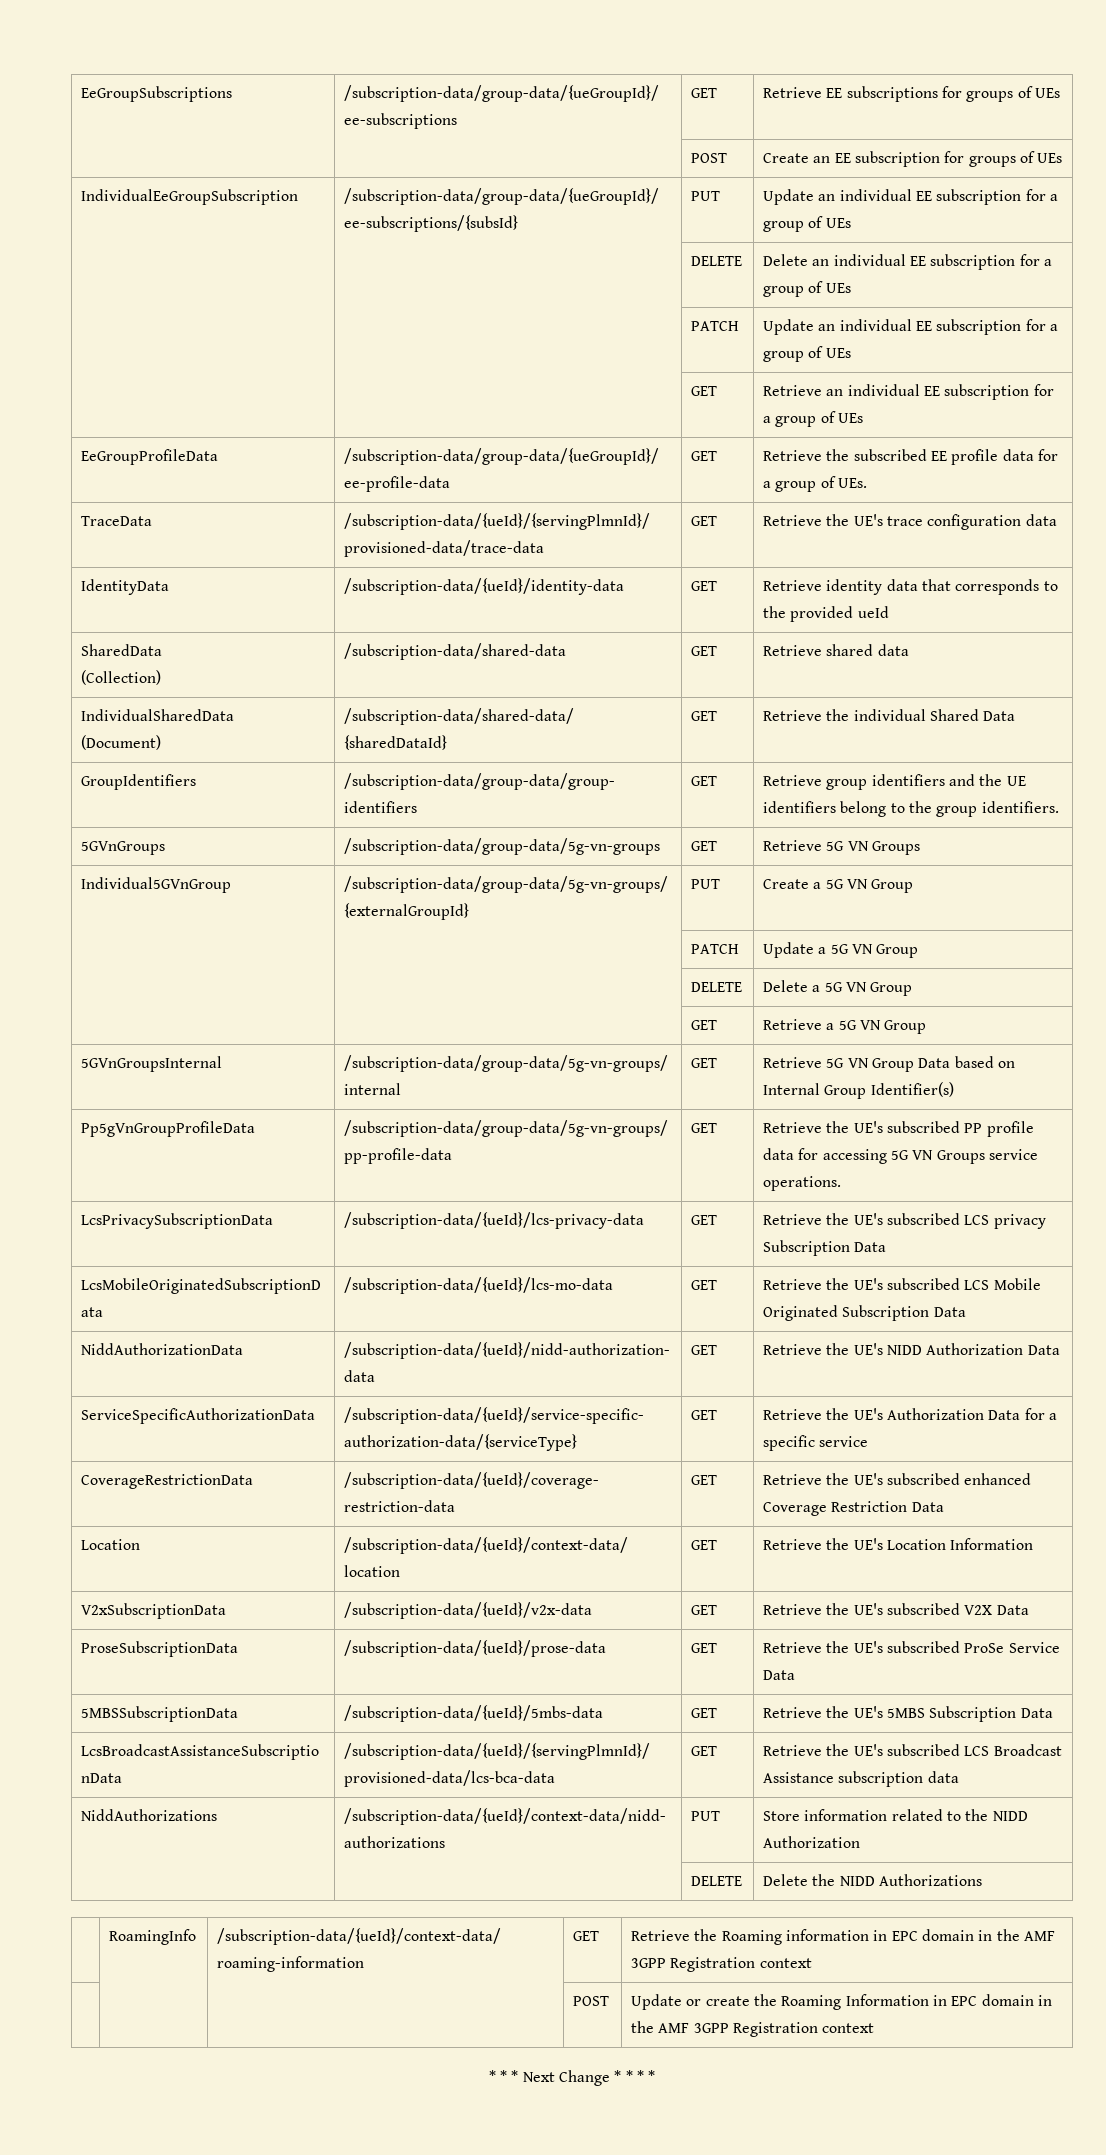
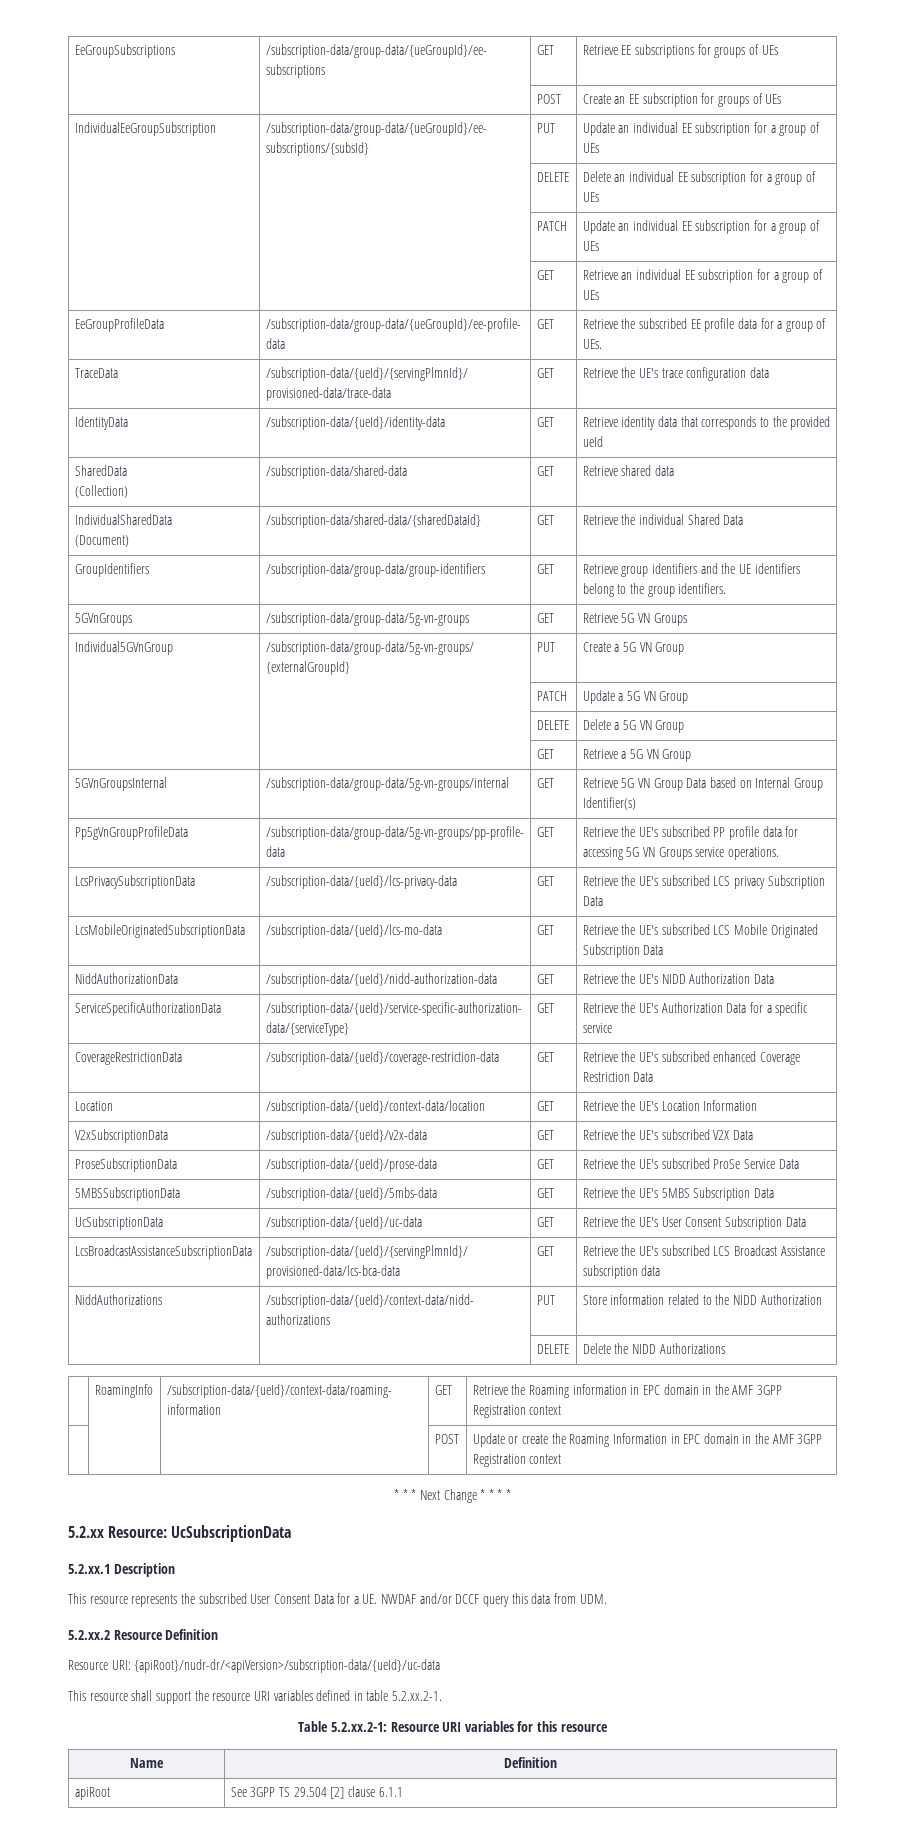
+ UcSubscriptionData | /subscription-data/{ueId}/uc-data | GET | Retrieve the UE's User Consent Subscription Data
+ 5.2.xx Resource: UcSubscriptionData
+ 5.2.xx.1 Description
+ This resource represents the subscribed User Consent Data for a UE. NWDAF and/or DCCF query this data from UDM.
+ 5.2.xx.2 Resource Definition
+ Resource URI: {apiRoot}/nudr-dr/<apiVersion>/subscription-data/{ueId}/uc-data
+ This resource shall support the resource URI variables defined in table 5.2.xx.2-1.
+ Table 5.2.xx.2-1: Resource URI variables for this resource
+ Name | Definition
+ apiRoot | See 3GPP TS 29.504 [2] clause 6.1.1

